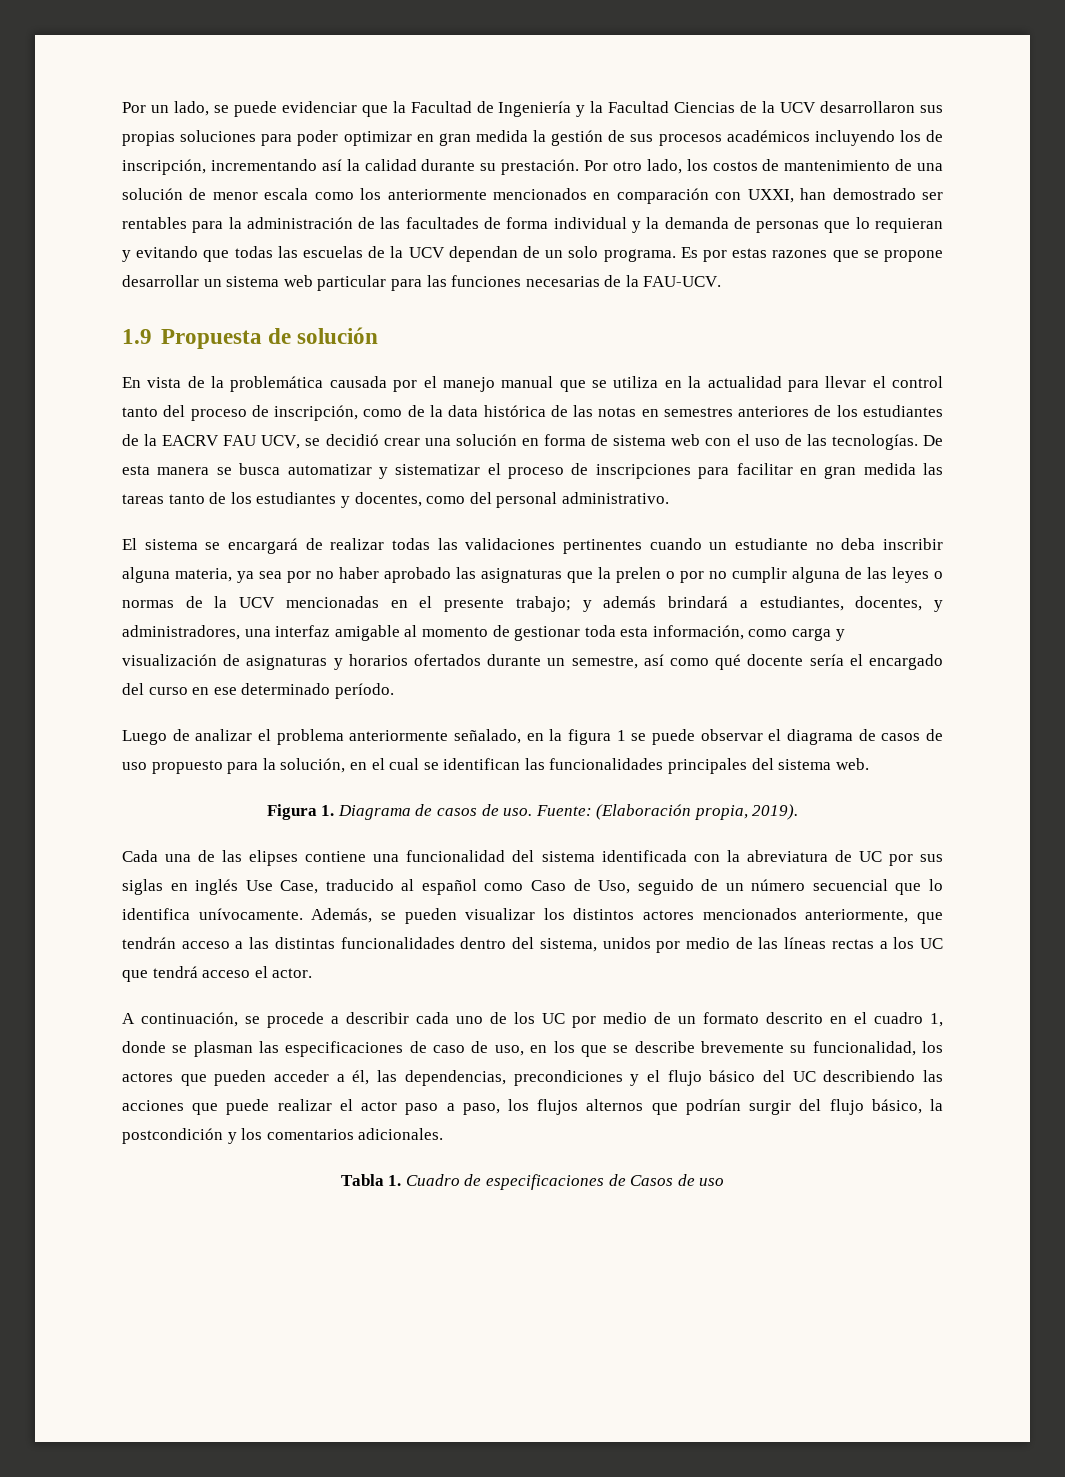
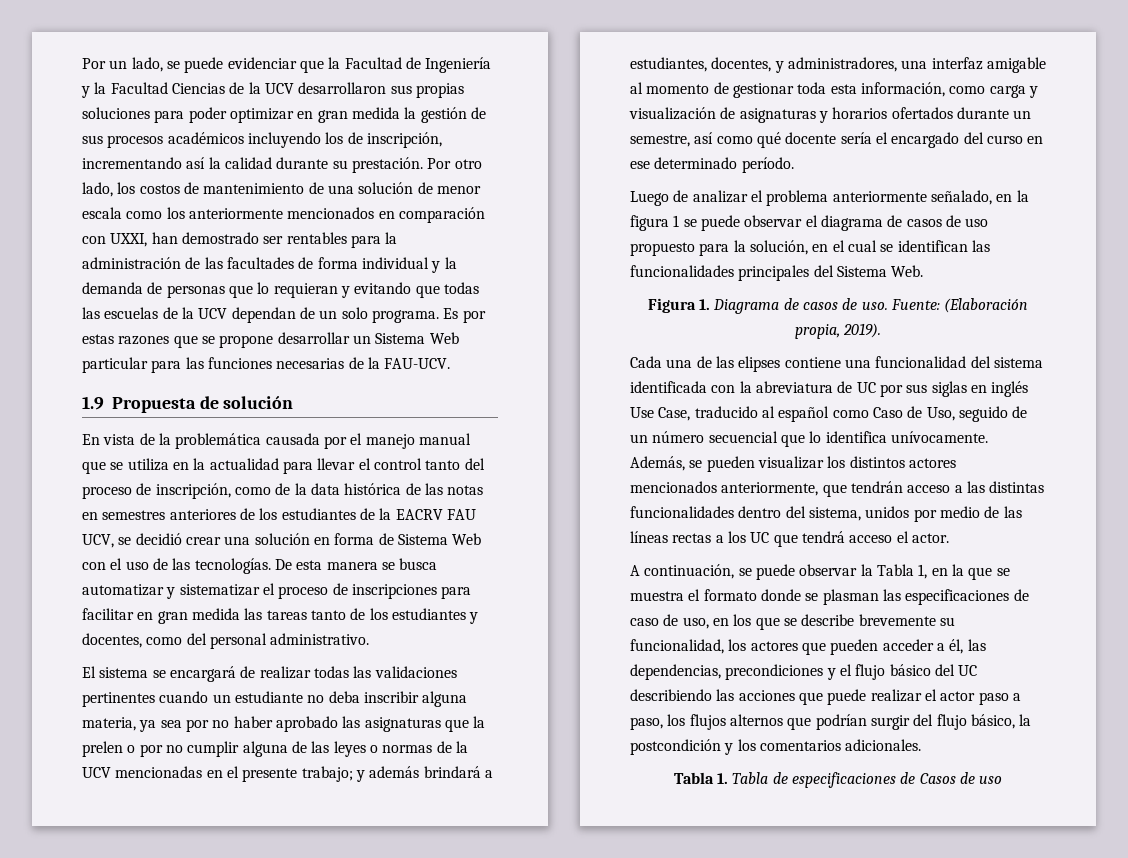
- Es por estas razones que se propone desarrollar un sistema web particular para las funciones necesarias de la FAU-UCV.
+ Es por estas razones que se propone desarrollar un Sistema Web particular para las funciones necesarias de la FAU-UCV.
- En vista de la problemática causada por el manejo manual que se utiliza en la actualidad para llevar el control tanto del proceso de inscripción, como de la data histórica de las notas en semestres anteriores de los estudiantes de la EACRV FAU UCV, se decidió crear una solución en forma de sistema web con el uso de las tecnologías.
+ En vista de la problemática causada por el manejo manual que se utiliza en la actualidad para llevar el control tanto del proceso de inscripción, como de la data histórica de las notas en semestres anteriores de los estudiantes de la EACRV FAU UCV, se decidió crear una solución en forma de Sistema Web con el uso de las tecnologías.
- Luego de analizar el problema anteriormente señalado, en la figura 1 se puede observar el diagrama de casos de uso propuesto para la solución, en el cual se identifican las funcionalidades principales del sistema web.
+ Luego de analizar el problema anteriormente señalado, en la figura 1 se puede observar el diagrama de casos de uso propuesto para la solución, en el cual se identifican las funcionalidades principales del Sistema Web.
- A continuación, se procede a describir cada uno de los UC por medio de un formato descrito en el cuadro 1, donde se plasman las especificaciones de caso de uso, en los que se describe brevemente su funcionalidad, los actores que pueden acceder a él, las dependencias, precondiciones y el flujo básico del UC describiendo las acciones que puede realizar el actor paso a paso, los flujos alternos que podrían surgir del flujo básico, la postcondición y los comentarios adicionales.
+ A continuación, se puede observar la Tabla 1, en la que se muestra el formato donde se plasman las especificaciones de caso de uso, en los que se describe brevemente su funcionalidad, los actores que pueden acceder a él, las dependencias, precondiciones y el flujo básico del UC describiendo las acciones que puede realizar el actor paso a paso, los flujos alternos que podrían surgir del flujo básico, la postcondición y los comentarios adicionales.
- Tabla 1. Cuadro de especificaciones de Casos de uso
+ Tabla 1. Tabla de especificaciones de Casos de uso

